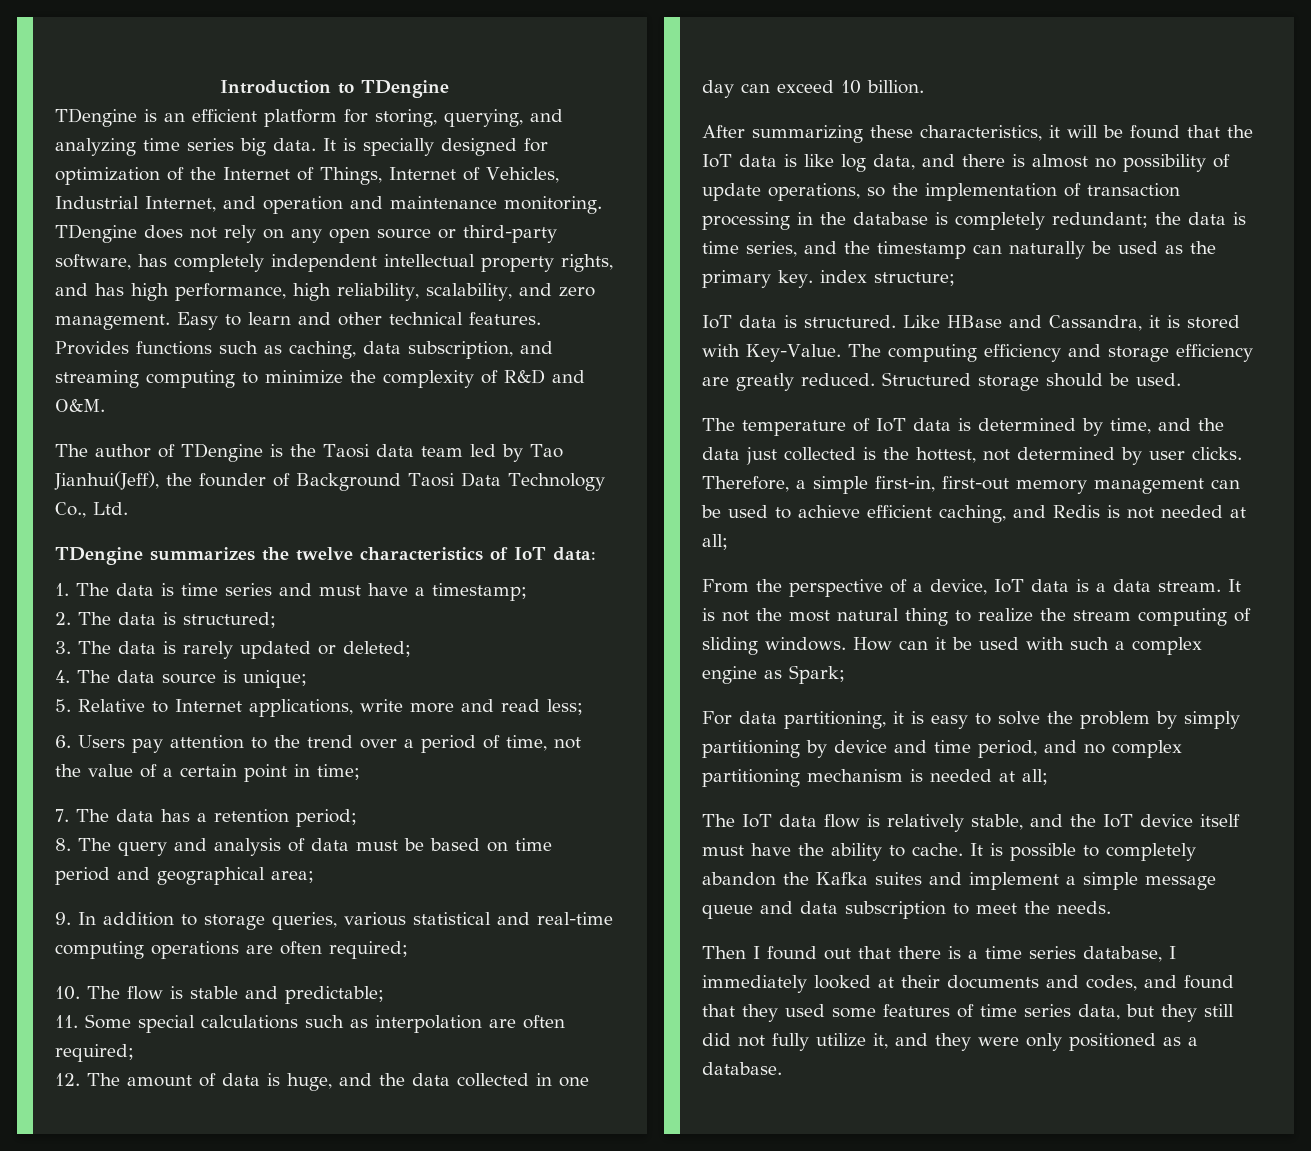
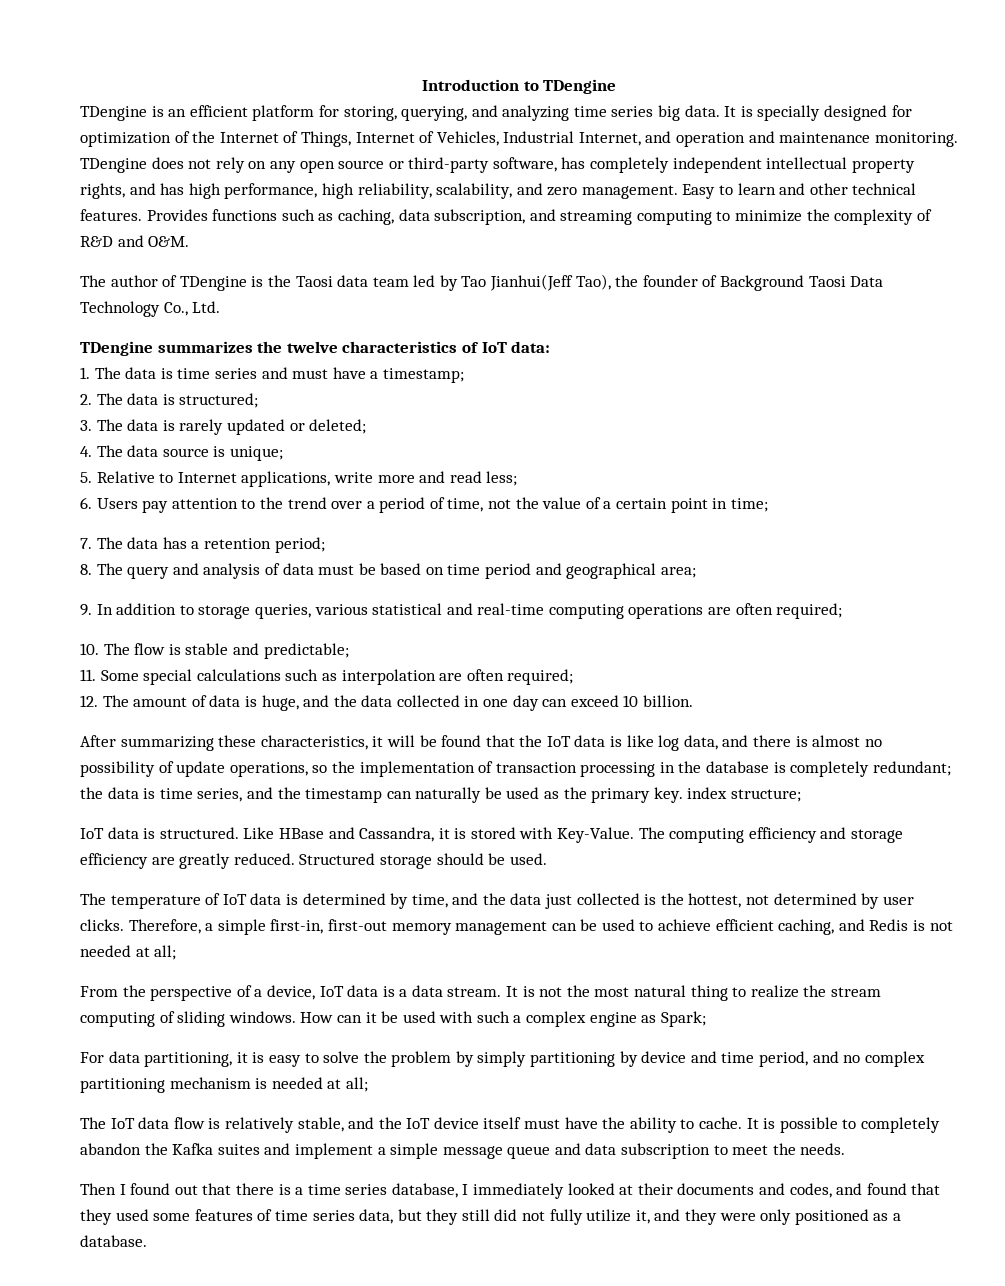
- The author of TDengine is the Taosi data team led by Tao Jianhui(Jeff), the founder of Background Taosi Data Technology Co., Ltd.
+ The author of TDengine is the Taosi data team led by Tao Jianhui(Jeff Tao), the founder of Background Taosi Data Technology Co., Ltd.

